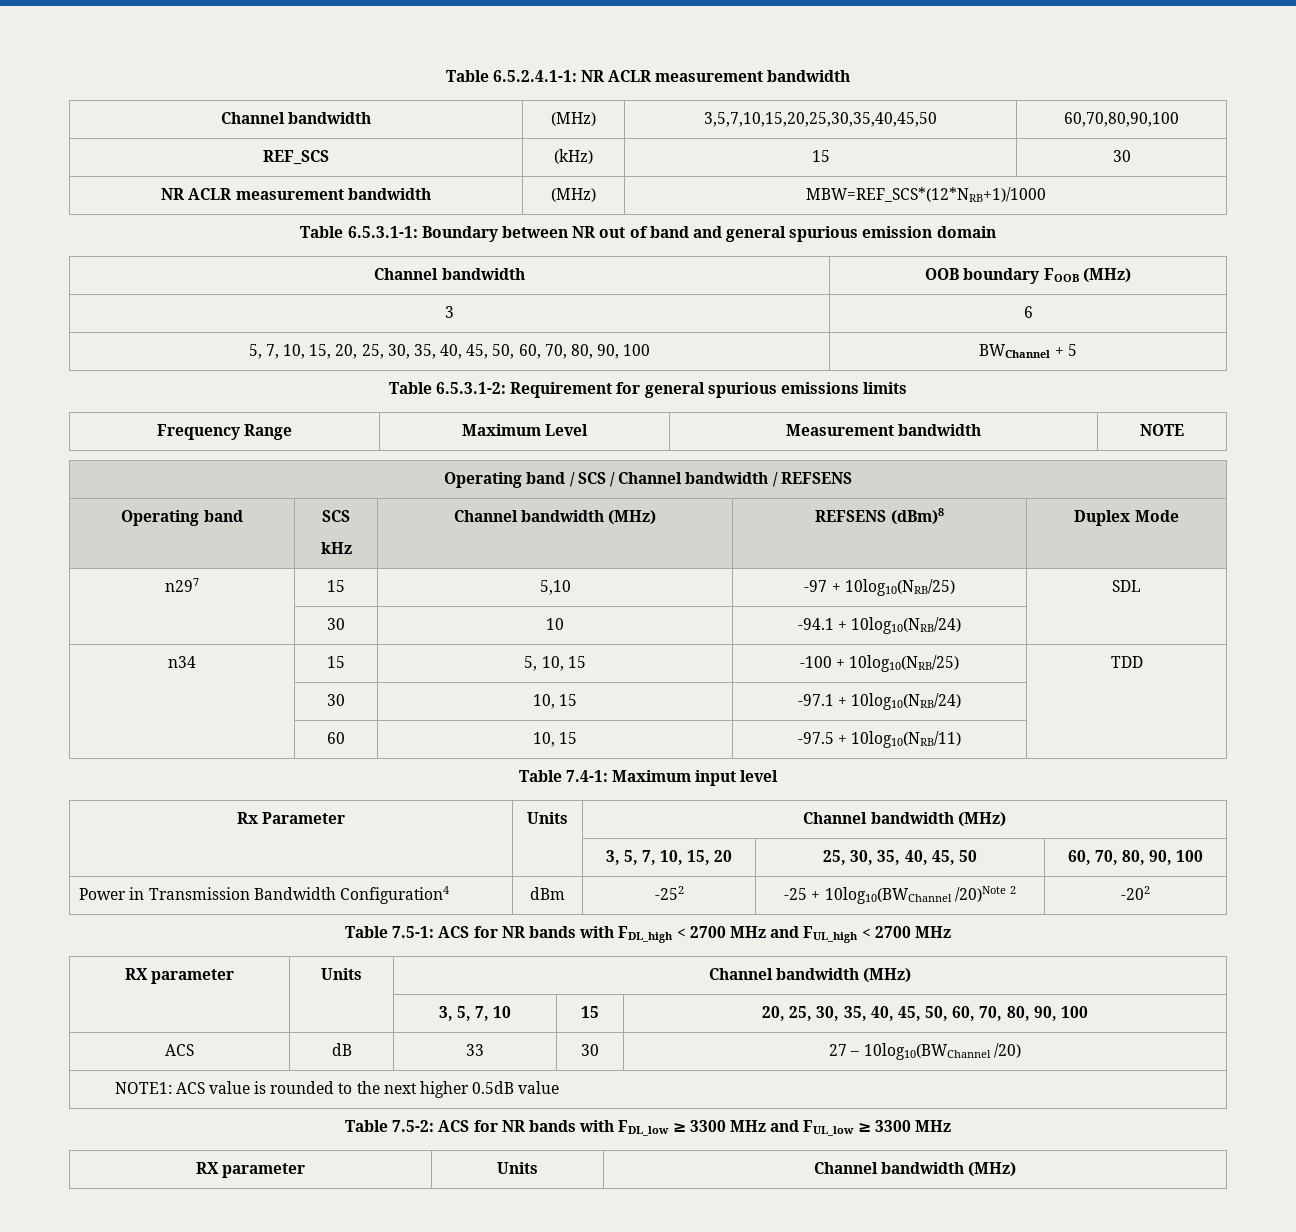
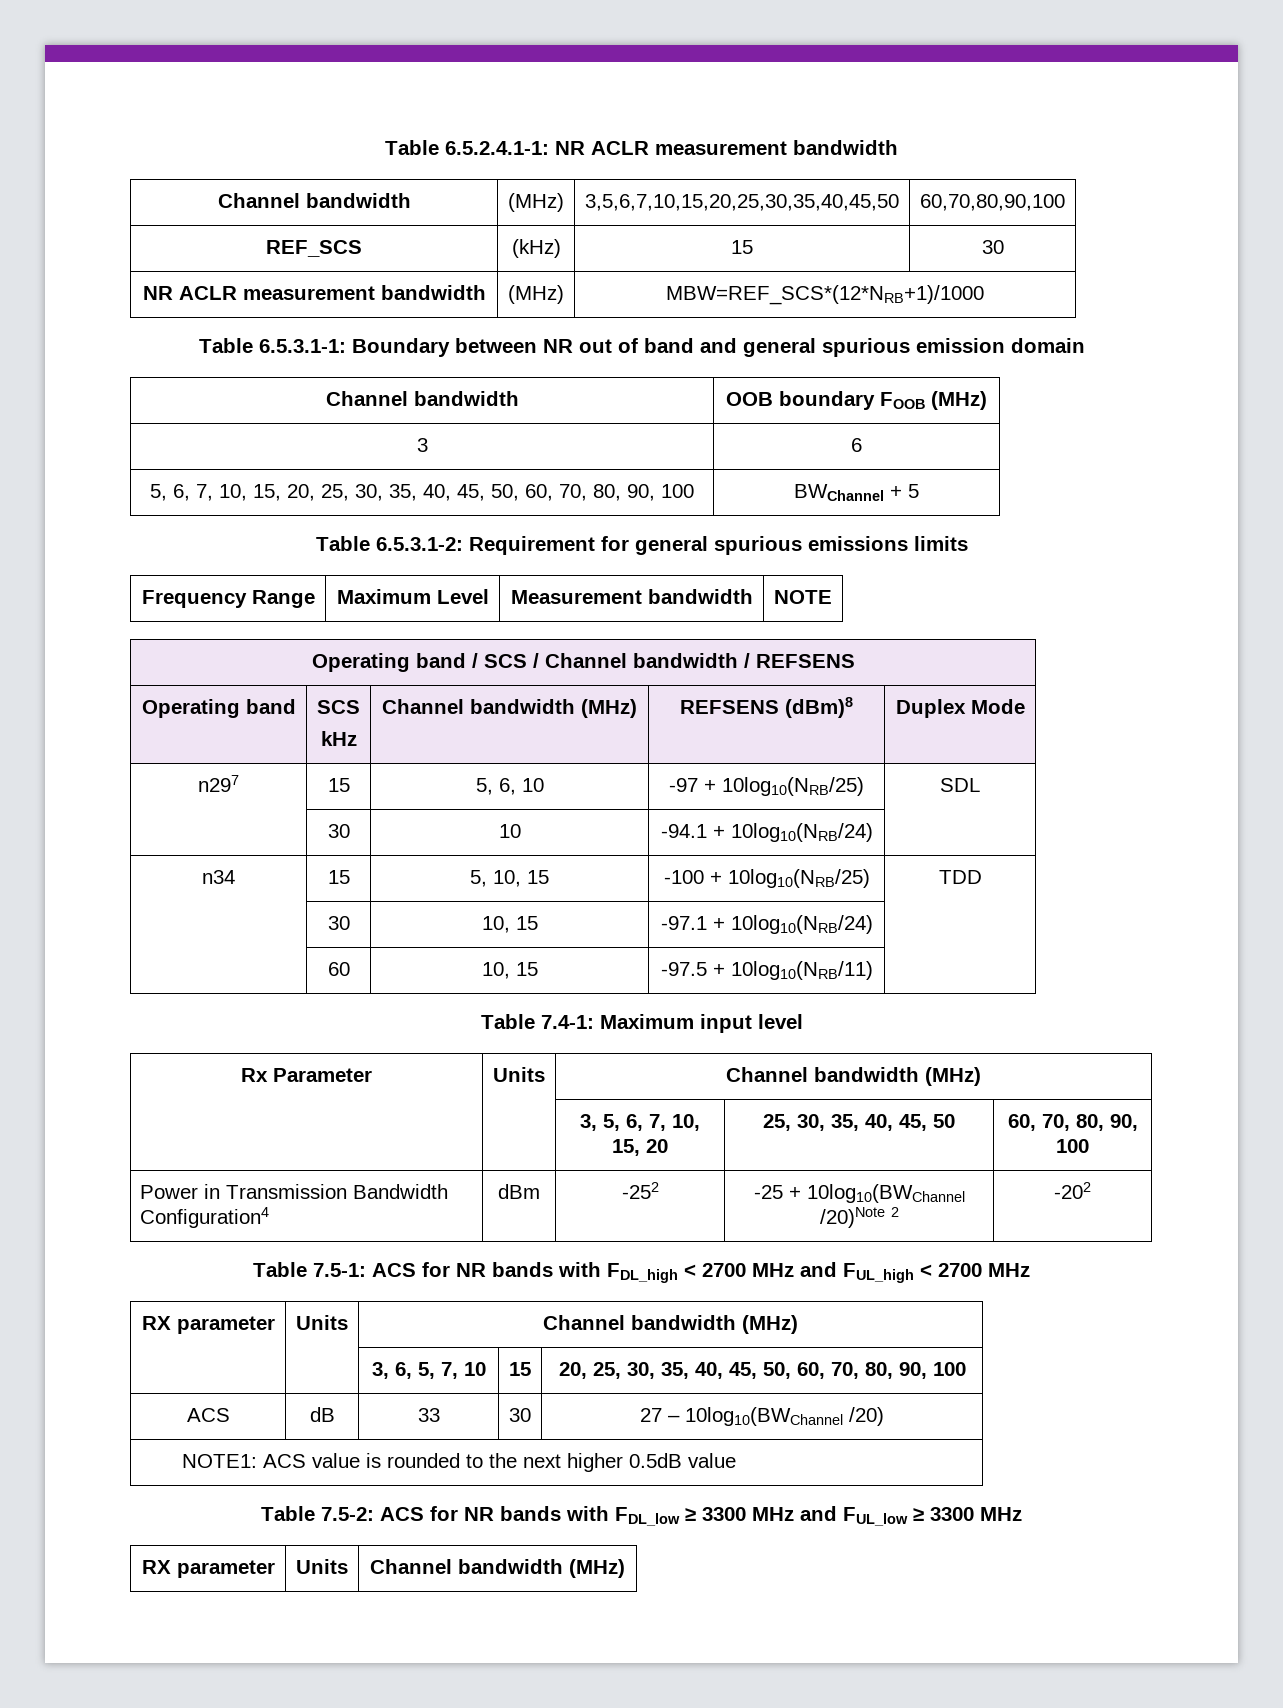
- Channel bandwidth | (MHz) | 3,5,7,10,15,20,25,30,35,40,45,50 | 60,70,80,90,100
+ Channel bandwidth | (MHz) | 3,5,6,7,10,15,20,25,30,35,40,45,50 | 60,70,80,90,100
- 5, 7, 10, 15, 20, 25, 30, 35, 40, 45, 50, 60, 70, 80, 90, 100 | BWChannel + 5
+ 5, 6, 7, 10, 15, 20, 25, 30, 35, 40, 45, 50, 60, 70, 80, 90, 100 | BWChannel + 5
- n297 | 15 | 5,10 | -97 + 10log10(NRB/25) | SDL
+ n297 | 15 | 5, 6, 10 | -97 + 10log10(NRB/25) | SDL
- | | 3, 5, 7, 10, 15, 20 | 25, 30, 35, 40, 45, 50 | 60, 70, 80, 90, 100
+ | | 3, 5, 6, 7, 10, 15, 20 | 25, 30, 35, 40, 45, 50 | 60, 70, 80, 90, 100
- | | 3, 5, 7, 10 | 15 | 20, 25, 30, 35, 40, 45, 50, 60, 70, 80, 90, 100
+ | | 3, 6, 5, 7, 10 | 15 | 20, 25, 30, 35, 40, 45, 50, 60, 70, 80, 90, 100

